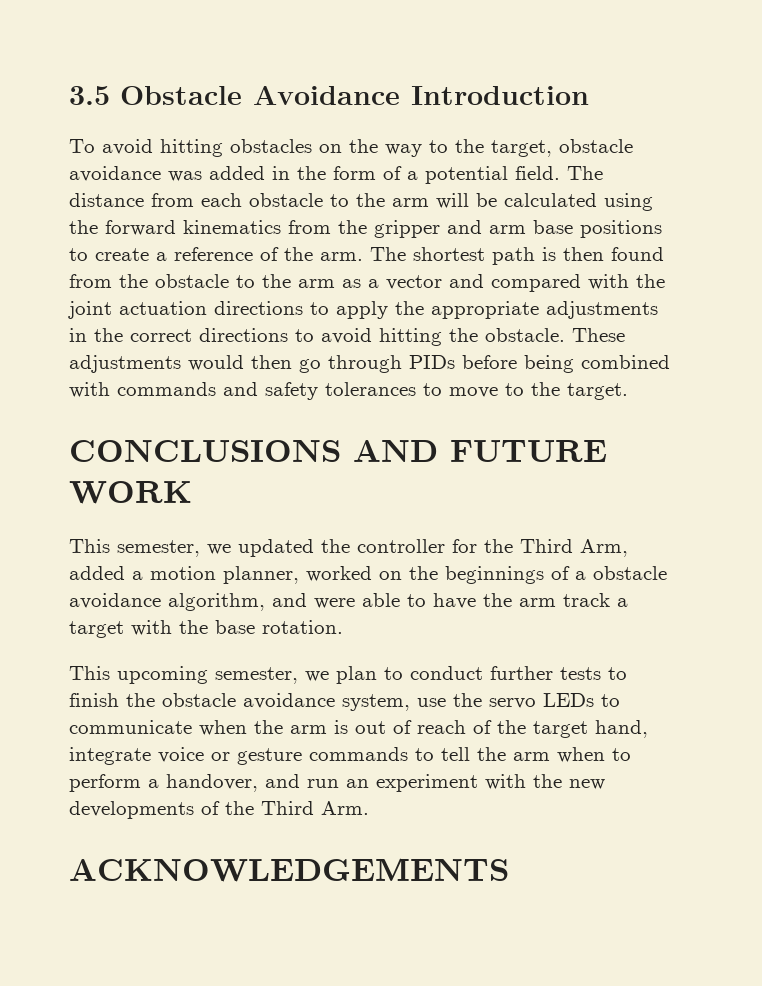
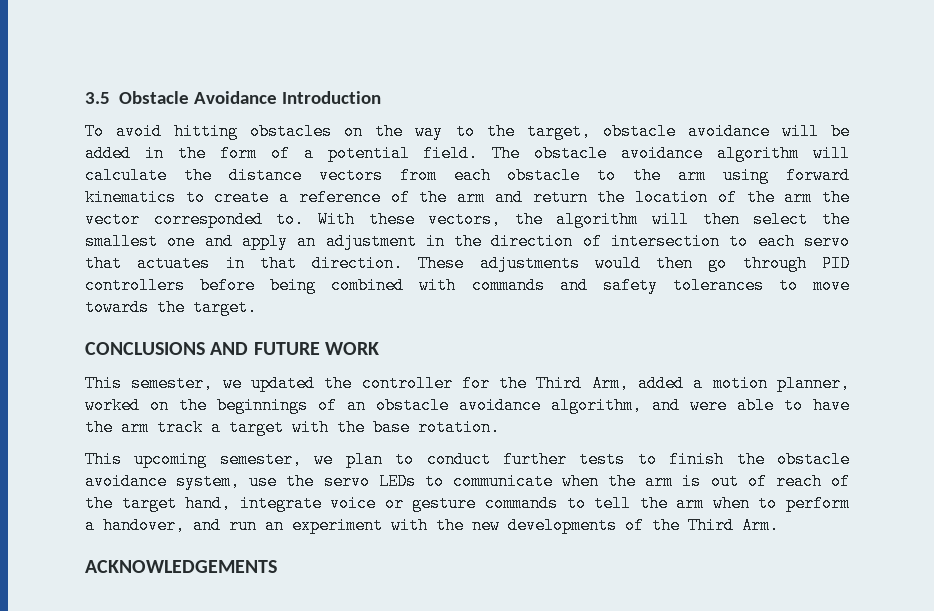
- To avoid hitting obstacles on the way to the target, obstacle avoidance was added in the form of a potential field.
+ To avoid hitting obstacles on the way to the target, obstacle avoidance will be added in the form of a potential field.
- The distance from each obstacle to the arm will be calculated using the forward kinematics from the gripper and arm base positions to create a reference of the arm. The shortest path is then found from the obstacle to the arm as a vector and compared with the joint actuation directions to apply the appropriate adjustments in the correct directions to avoid hitting the obstacle.
+ The obstacle avoidance algorithm will calculate the distance vectors from each obstacle to the arm using forward kinematics to create a reference of the arm and return the location of the arm the vector corresponded to. With these vectors, the algorithm will then select the smallest one and apply an adjustment in the direction of intersection to each servo that actuates in that direction.
- These adjustments would then go through PIDs before being combined with commands and safety tolerances to move to the target.
+ These adjustments would then go through PID controllers before being combined with commands and safety tolerances to move towards the target.
- This semester, we updated the controller for the Third Arm, added a motion planner, worked on the beginnings of a obstacle avoidance algorithm, and were able to have the arm track a target with the base rotation.
+ This semester, we updated the controller for the Third Arm, added a motion planner, worked on the beginnings of an obstacle avoidance algorithm, and were able to have the arm track a target with the base rotation.

